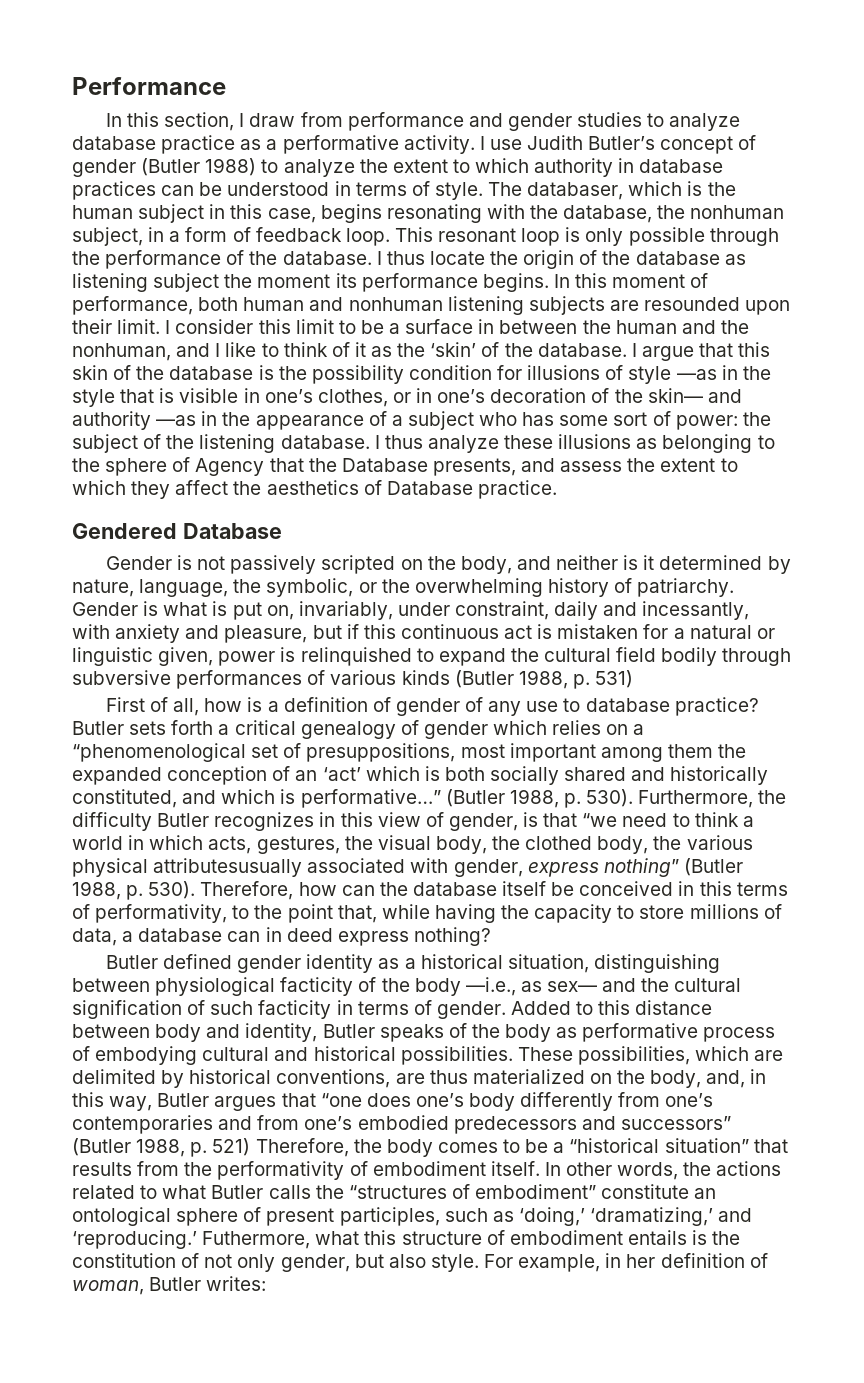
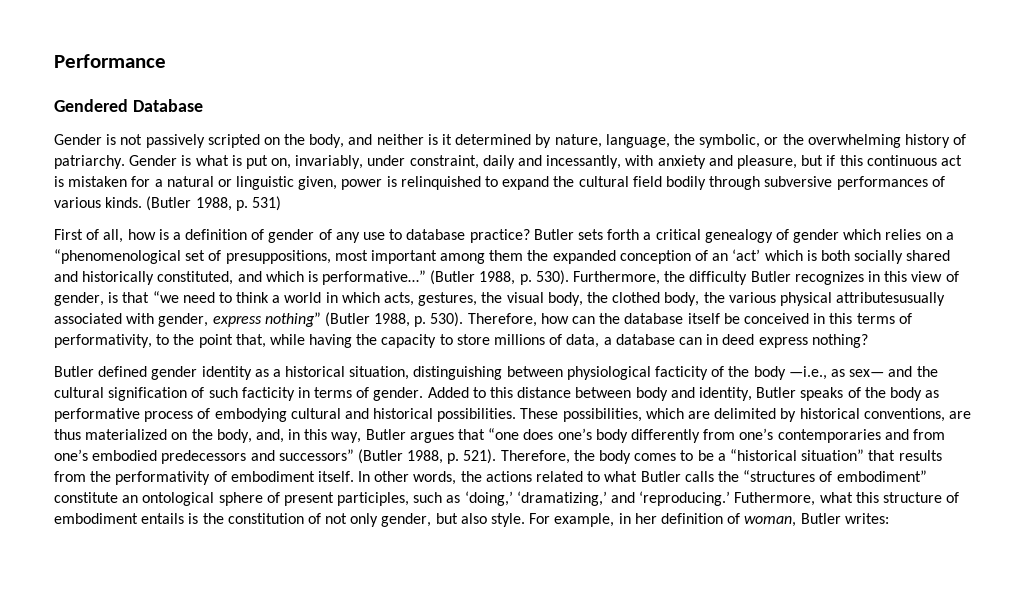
- In this section, I draw from performance and gender studies to analyze database practice as a performative activity. I use Judith Butler’s concept of gender (Butler 1988) to analyze the extent to which authority in database practices can be understood in terms of style. The databaser, which is the human subject in this case, begins resonating with the database, the nonhuman subject, in a form of feedback loop. This resonant loop is only possible through the performance of the database. I thus locate the origin of the database as listening subject the moment its performance begins. In this moment of performance, both human and nonhuman listening subjects are resounded upon their limit. I consider this limit to be a surface in between the human and the nonhuman, and I like to think of it as the ‘skin’ of the database. I argue that this skin of the database is the possibility condition for illusions of style —as in the style that is visible in one’s clothes, or in one’s decoration of the skin— and authority —as in the appearance of a subject who has some sort of power: the subject of the listening database. I thus analyze these illusions as belonging to the sphere of Agency that the Database presents, and assess the extent to which they affect the aesthetics of Database practice.
- Gender is what is put on, invariably, under constraint, daily and incessantly, with anxiety and pleasure, but if this continuous act is mistaken for a natural or linguistic given, power is relinquished to expand the cultural field bodily through subversive performances of various kinds (Butler 1988, p. 531)
+ Gender is what is put on, invariably, under constraint, daily and incessantly, with anxiety and pleasure, but if this continuous act is mistaken for a natural or linguistic given, power is relinquished to expand the cultural field bodily through subversive performances of various kinds. (Butler 1988, p. 531)
- These possibilities, which are delimited by historical conventions, are thus materialized on the body, and, in this way, Butler argues that “one does one’s body differently from one’s contemporaries and from one’s embodied predecessors and successors” (Butler 1988, p. 521) Therefore, the body comes to be a “historical situation” that results from the performativity of embodiment itself.
+ These possibilities, which are delimited by historical conventions, are thus materialized on the body, and, in this way, Butler argues that “one does one’s body differently from one’s contemporaries and from one’s embodied predecessors and successors” (Butler 1988, p. 521). Therefore, the body comes to be a “historical situation” that results from the performativity of embodiment itself.

